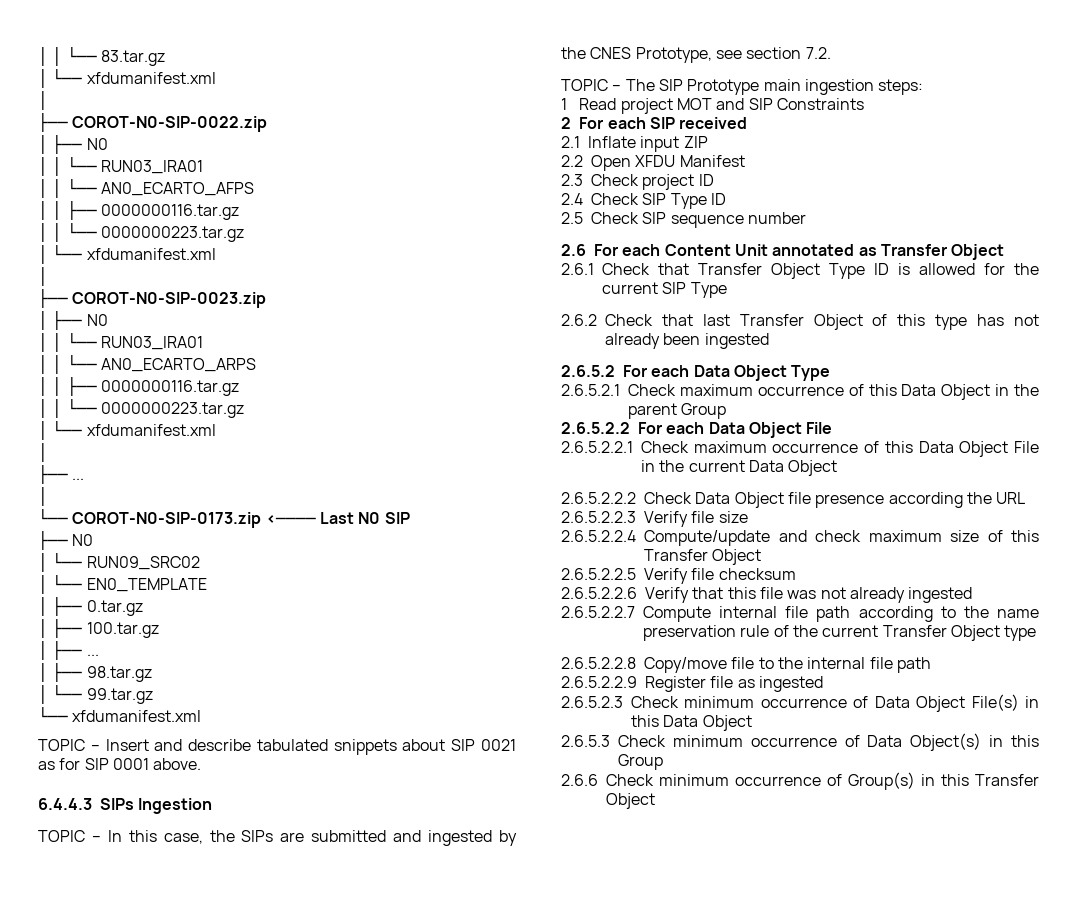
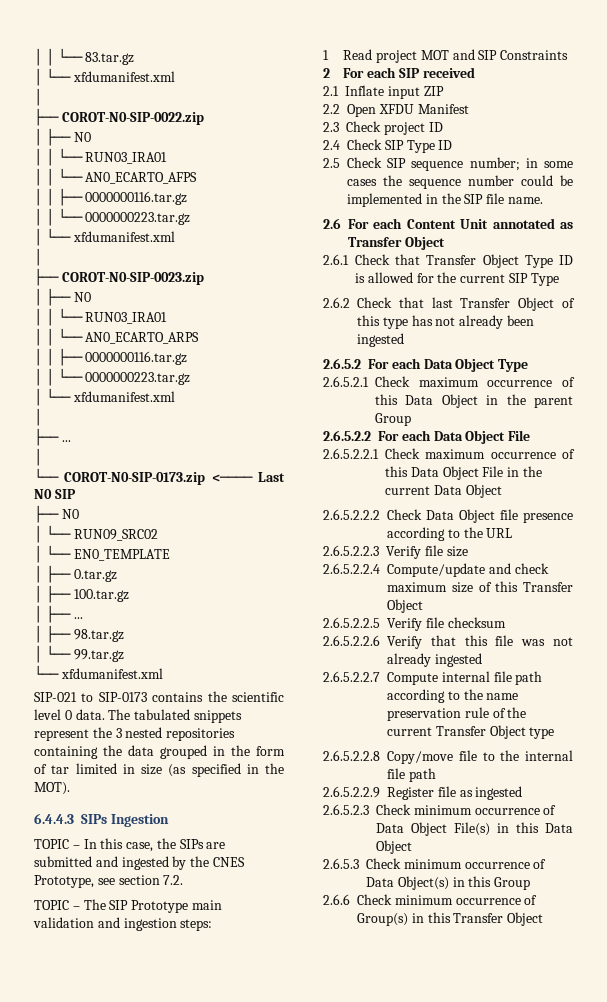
- TOPIC – Insert and describe tabulated snippets about SIP 0021 as for SIP 0001 above.
+ SIP-021 to SIP-0173 contains the scientific level 0 data. The tabulated snippets represent the 3 nested repositories containing the data grouped in the form of tar limited in size (as specified in the MOT).
- TOPIC – The SIP Prototype main ingestion steps:
+ TOPIC – The SIP Prototype main validation and ingestion steps:
- 2.5 Check SIP sequence number
+ 2.5 Check SIP sequence number; in some cases the sequence number could be implemented in the SIP file name.
- 2.6.5.2.2.2 Check Data Object file presence according the URL
+ 2.6.5.2.2.2 Check Data Object file presence according to the URL

